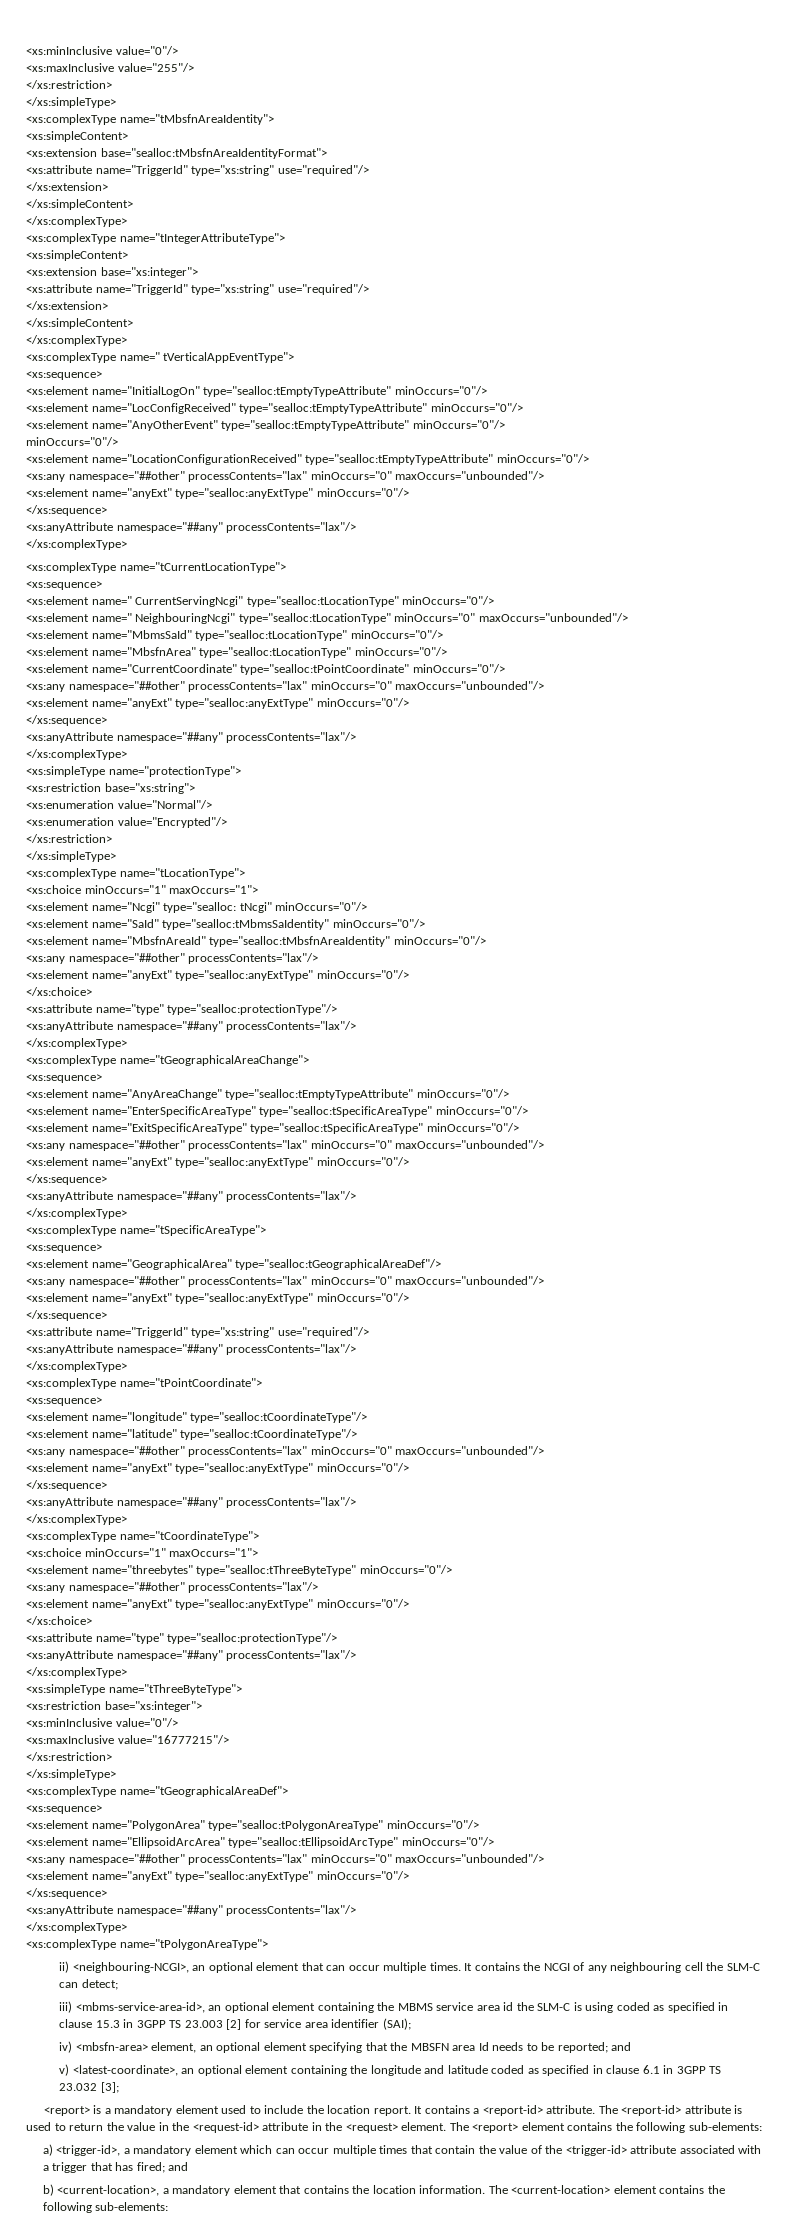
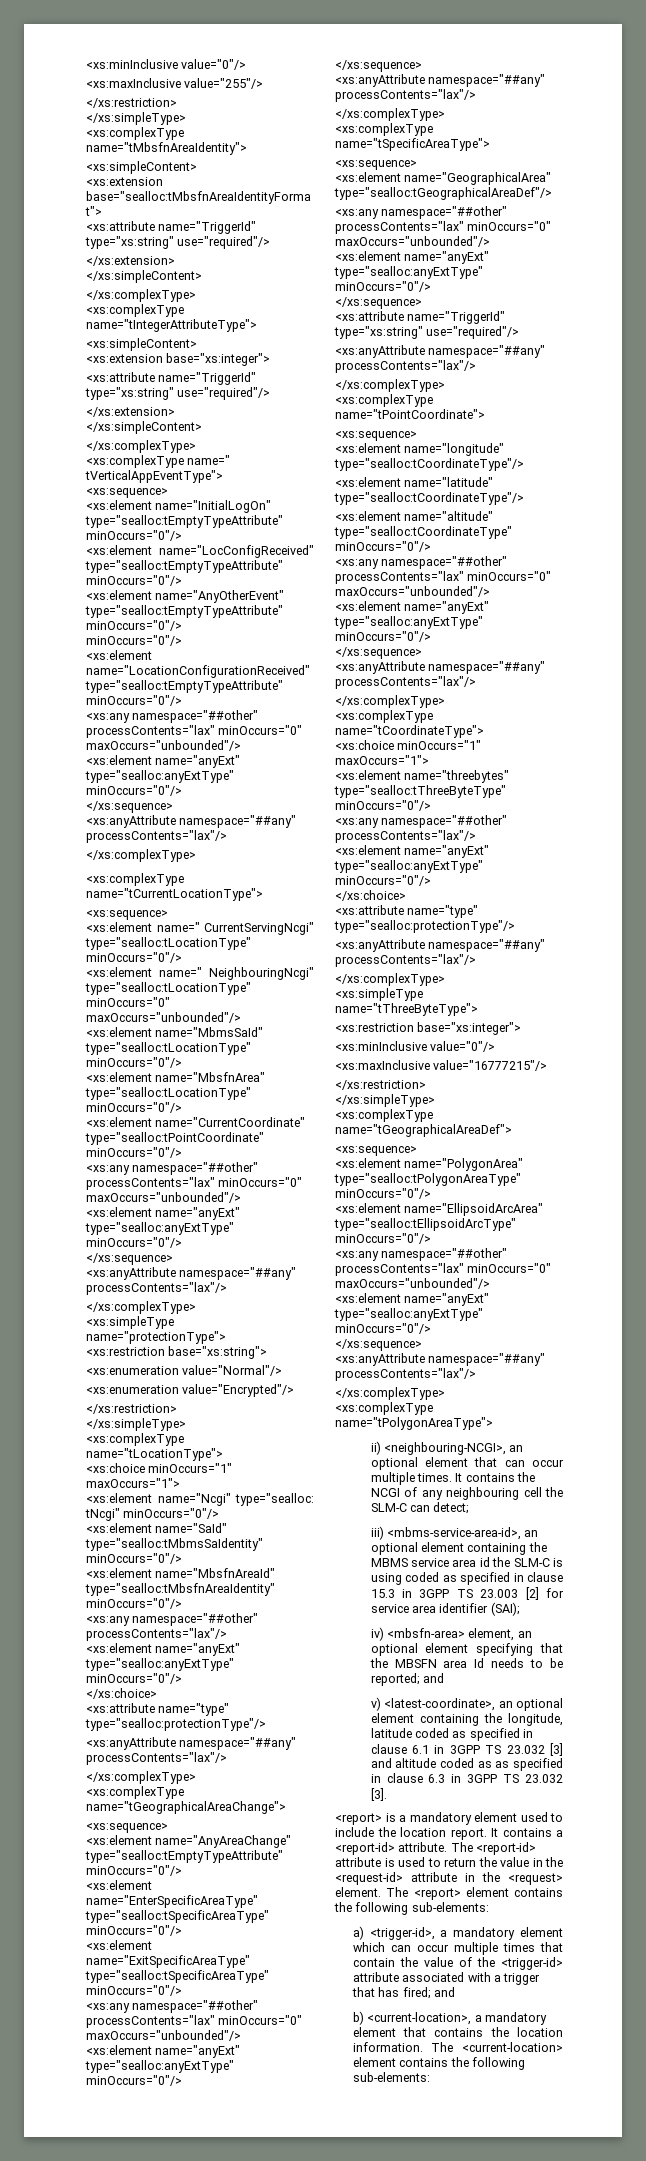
+ <xs:element name="altitude" type="sealloc:tCoordinateType" minOccurs="0"/>
- v) <latest-coordinate>, an optional element containing the longitude and latitude coded as specified in clause 6.1 in 3GPP TS 23.032 [3];
+ v) <latest-coordinate>, an optional element containing the longitude, latitude coded as specified in clause 6.1 in 3GPP TS 23.032 [3] and altitude coded as as specified in clause 6.3 in 3GPP TS 23.032 [3].

